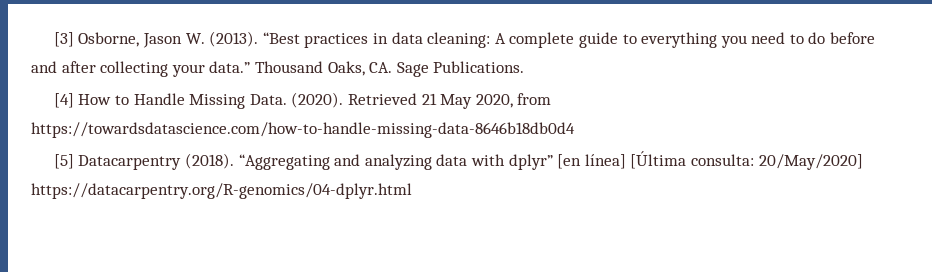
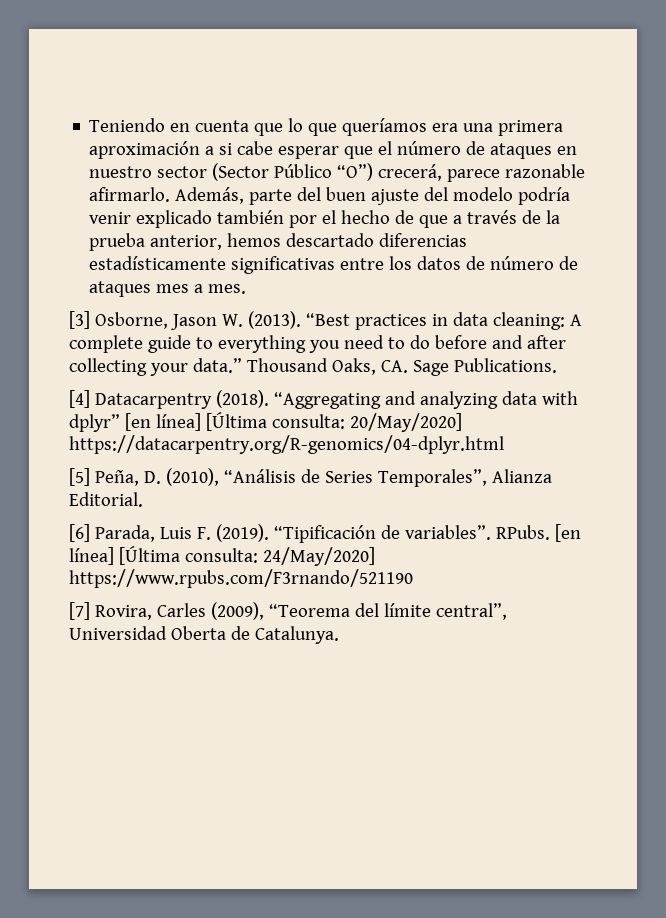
+ Teniendo en cuenta que lo que queríamos era una primera aproximación a si cabe esperar que el número de ataques en nuestro sector (Sector Público “O”) crecerá, parece razonable afirmarlo. Además, parte del buen ajuste del modelo podría venir explicado también por el hecho de que a través de la prueba anterior, hemos descartado diferencias estadísticamente significativas entre los datos de número de ataques mes a mes.
- [4] How to Handle Missing Data. (2020). Retrieved 21 May 2020, from https://towardsdatascience.com/how-to-handle-missing-data-8646b18db0d4
- [5] Datacarpentry (2018).
+ [4] Datacarpentry (2018).
+ [5] Peña, D. (2010), “Análisis de Series Temporales”, Alianza Editorial.
+ [6] Parada, Luis F. (2019). “Tipificación de variables”. RPubs. [en línea] [Última consulta: 24/May/2020] https://www.rpubs.com/F3rnando/521190
+ [7] Rovira, Carles (2009), “Teorema del límite central”, Universidad Oberta de Catalunya.

